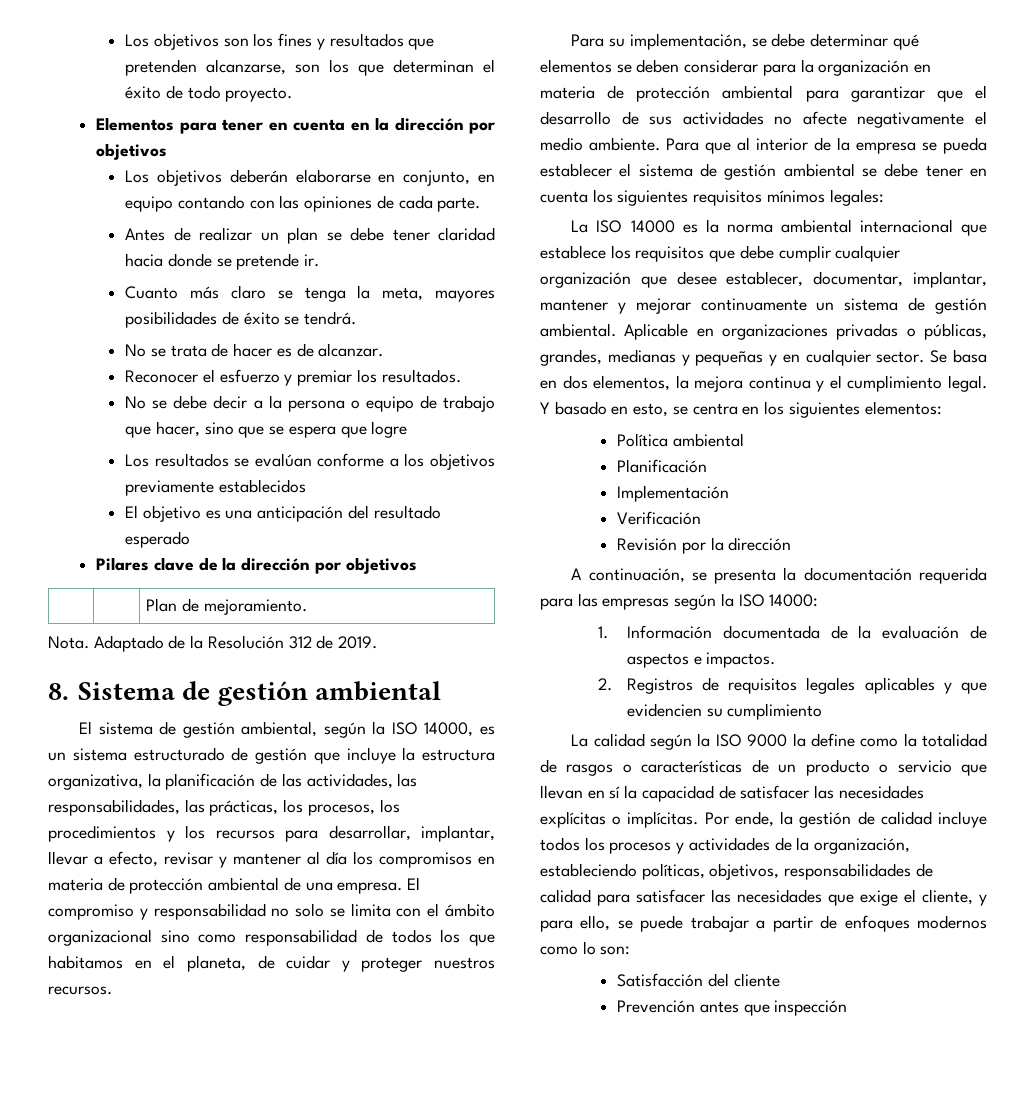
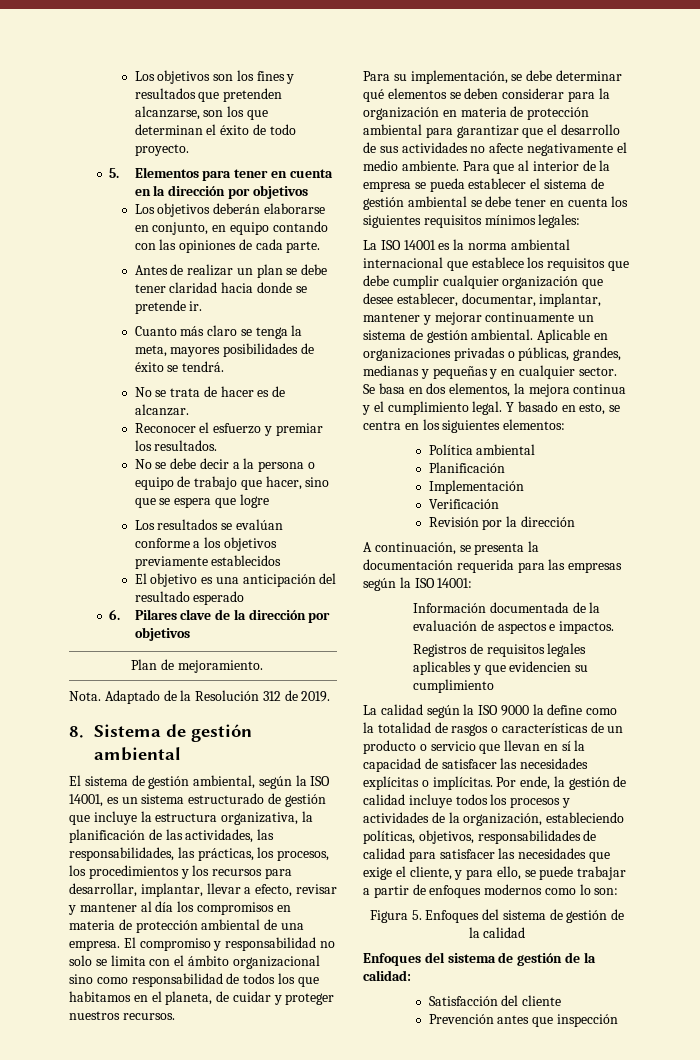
- Elementos para tener en cuenta en la dirección por objetivos
+ 5. Elementos para tener en cuenta en la dirección por objetivos
- Pilares clave de la dirección por objetivos
+ 6. Pilares clave de la dirección por objetivos
- El sistema de gestión ambiental, según la ISO 14000, es un sistema estructurado de gestión que incluye la estructura organizativa, la planificación de las actividades, las responsabilidades, las prácticas, los procesos, los procedimientos y los recursos para desarrollar, implantar, llevar a efecto, revisar y mantener al día los compromisos en materia de protección ambiental de una empresa.
+ El sistema de gestión ambiental, según la ISO 14001, es un sistema estructurado de gestión que incluye la estructura organizativa, la planificación de las actividades, las responsabilidades, las prácticas, los procesos, los procedimientos y los recursos para desarrollar, implantar, llevar a efecto, revisar y mantener al día los compromisos en materia de protección ambiental de una empresa.
- La ISO 14000 es la norma ambiental internacional que establece los requisitos que debe cumplir cualquier organización que desee establecer, documentar, implantar, mantener y mejorar continuamente un sistema de gestión ambiental.
+ La ISO 14001 es la norma ambiental internacional que establece los requisitos que debe cumplir cualquier organización que desee establecer, documentar, implantar, mantener y mejorar continuamente un sistema de gestión ambiental.
- A continuación, se presenta la documentación requerida para las empresas según la ISO 14000:
- 1. Información documentada de la evaluación de aspectos e impactos.
+ A continuación, se presenta la documentación requerida para las empresas según la ISO 14001:
+ Información documentada de la evaluación de aspectos e impactos.
- 2. Registros de requisitos legales aplicables y que evidencien su cumplimiento
+ Registros de requisitos legales aplicables y que evidencien su cumplimiento
+ Figura 5. Enfoques del sistema de gestión de la calidad
+ Enfoques del sistema de gestión de la calidad:

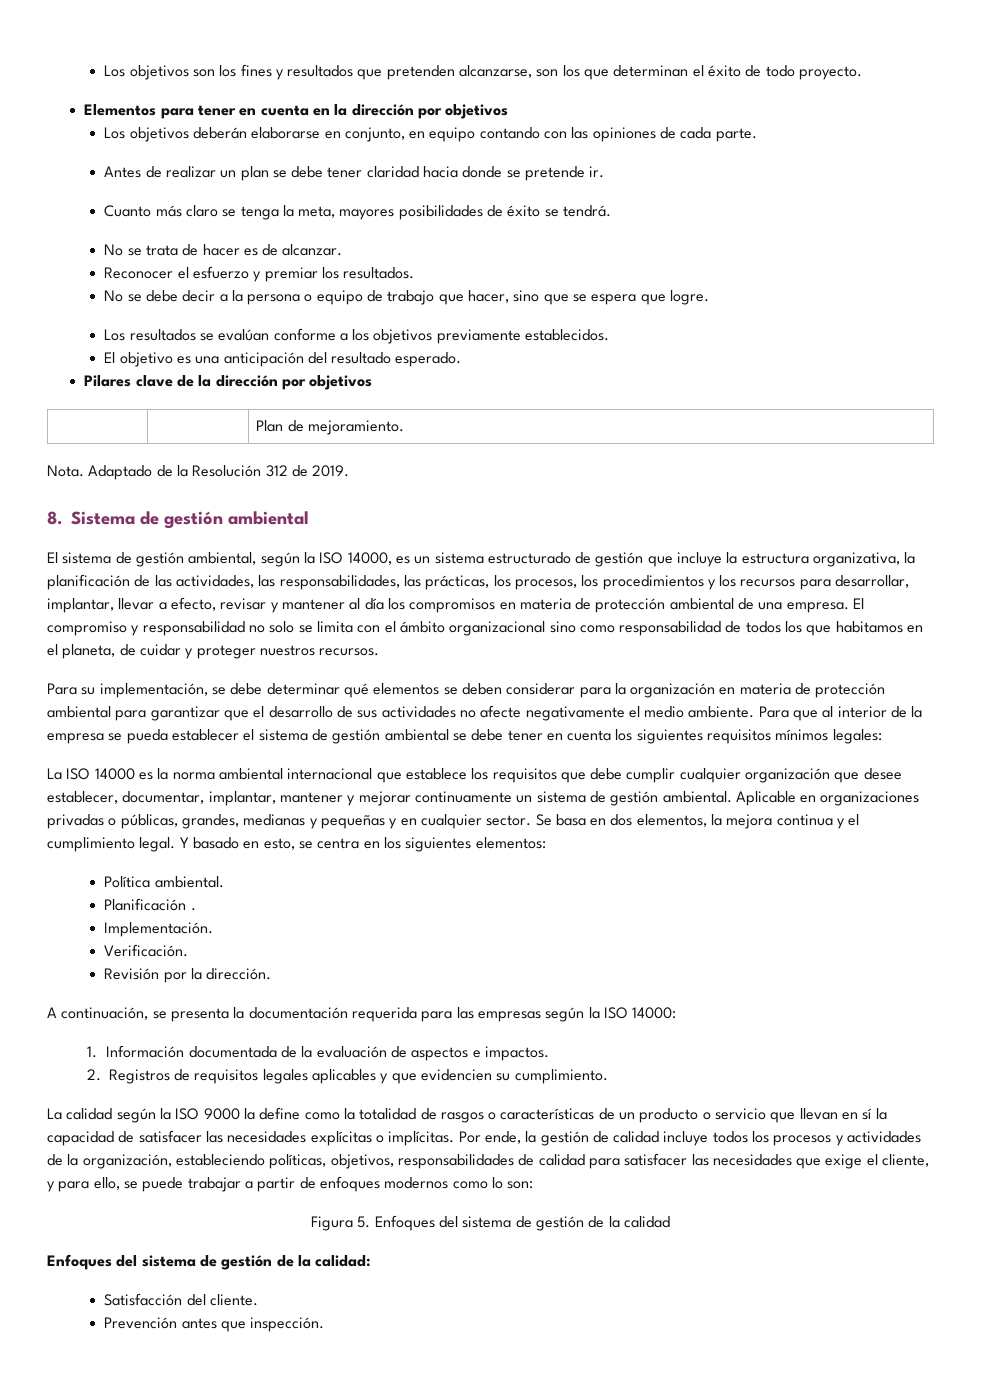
- 5. Elementos para tener en cuenta en la dirección por objetivos
+ Elementos para tener en cuenta en la dirección por objetivos
- No se debe decir a la persona o equipo de trabajo que hacer, sino que se espera que logre
+ No se debe decir a la persona o equipo de trabajo que hacer, sino que se espera que logre.
- Los resultados se evalúan conforme a los objetivos previamente establecidos
+ Los resultados se evalúan conforme a los objetivos previamente establecidos.
- El objetivo es una anticipación del resultado esperado
- 6. Pilares clave de la dirección por objetivos
+ El objetivo es una anticipación del resultado esperado.
+ Pilares clave de la dirección por objetivos
- El sistema de gestión ambiental, según la ISO 14001, es un sistema estructurado de gestión que incluye la estructura organizativa, la planificación de las actividades, las responsabilidades, las prácticas, los procesos, los procedimientos y los recursos para desarrollar, implantar, llevar a efecto, revisar y mantener al día los compromisos en materia de protección ambiental de una empresa.
+ El sistema de gestión ambiental, según la ISO 14000, es un sistema estructurado de gestión que incluye la estructura organizativa, la planificación de las actividades, las responsabilidades, las prácticas, los procesos, los procedimientos y los recursos para desarrollar, implantar, llevar a efecto, revisar y mantener al día los compromisos en materia de protección ambiental de una empresa.
- La ISO 14001 es la norma ambiental internacional que establece los requisitos que debe cumplir cualquier organización que desee establecer, documentar, implantar, mantener y mejorar continuamente un sistema de gestión ambiental.
+ La ISO 14000 es la norma ambiental internacional que establece los requisitos que debe cumplir cualquier organización que desee establecer, documentar, implantar, mantener y mejorar continuamente un sistema de gestión ambiental.
- Política ambiental
+ Política ambiental.
- Planificación
- Implementación
- Verificación
+ Planificación .
+ Implementación.
+ Verificación.
- Revisión por la dirección
+ Revisión por la dirección.
- A continuación, se presenta la documentación requerida para las empresas según la ISO 14001:
- Información documentada de la evaluación de aspectos e impactos.
+ A continuación, se presenta la documentación requerida para las empresas según la ISO 14000:
+ 1. Información documentada de la evaluación de aspectos e impactos.
- Registros de requisitos legales aplicables y que evidencien su cumplimiento
+ 2. Registros de requisitos legales aplicables y que evidencien su cumplimiento.
- Satisfacción del cliente
+ Satisfacción del cliente.
- Prevención antes que inspección
+ Prevención antes que inspección.

